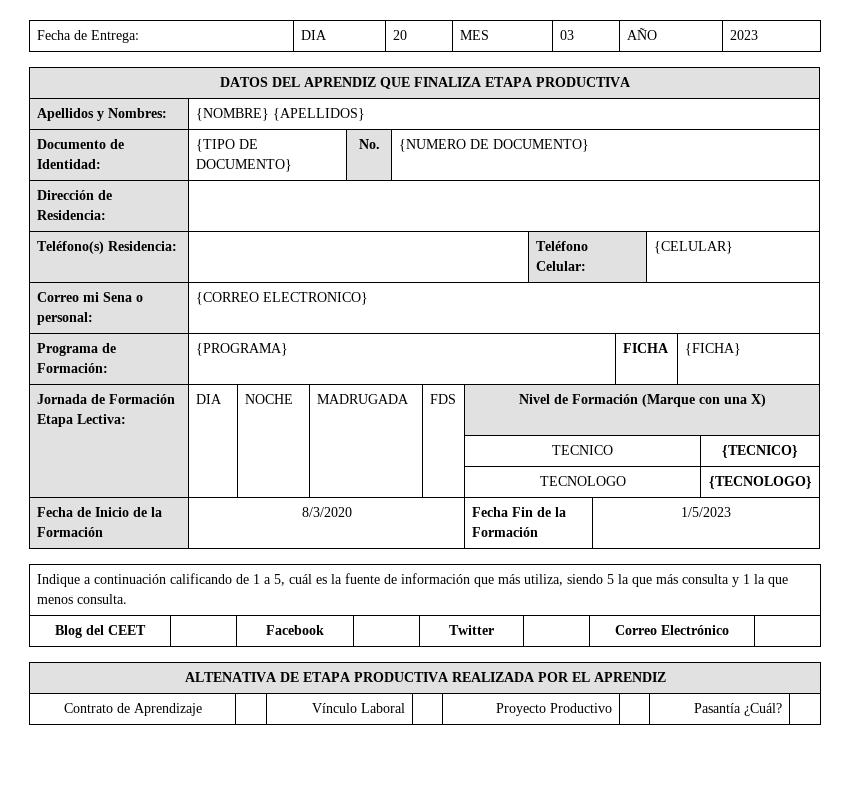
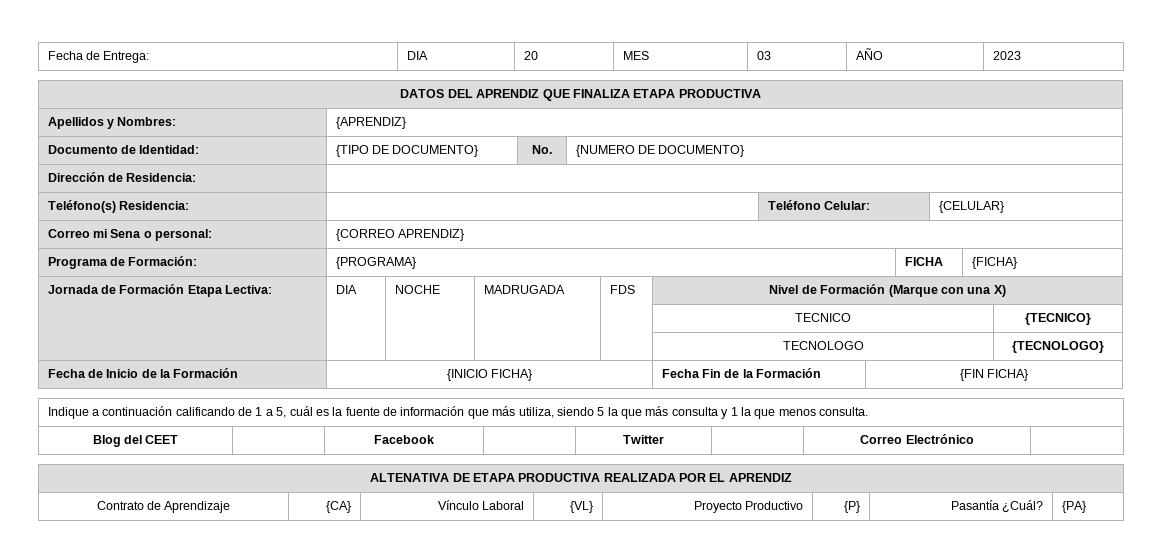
- Apellidos y Nombres: | {NOMBRE} {APELLIDOS}
+ Apellidos y Nombres: | {APRENDIZ}
- Correo mi Sena o personal: | {CORREO ELECTRONICO}
+ Correo mi Sena o personal: | {CORREO APRENDIZ}
- Fecha de Inicio de la Formación | 8/3/2020 | Fecha Fin de la Formación | 1/5/2023
+ Fecha de Inicio de la Formación | {INICIO FICHA} | Fecha Fin de la Formación | {FIN FICHA}
- Contrato de Aprendizaje | | Vínculo Laboral | | Proyecto Productivo | | Pasantía ¿Cuál? |
+ Contrato de Aprendizaje | {CA} | Vínculo Laboral | {VL} | Proyecto Productivo | {P} | Pasantía ¿Cuál? | {PA}

